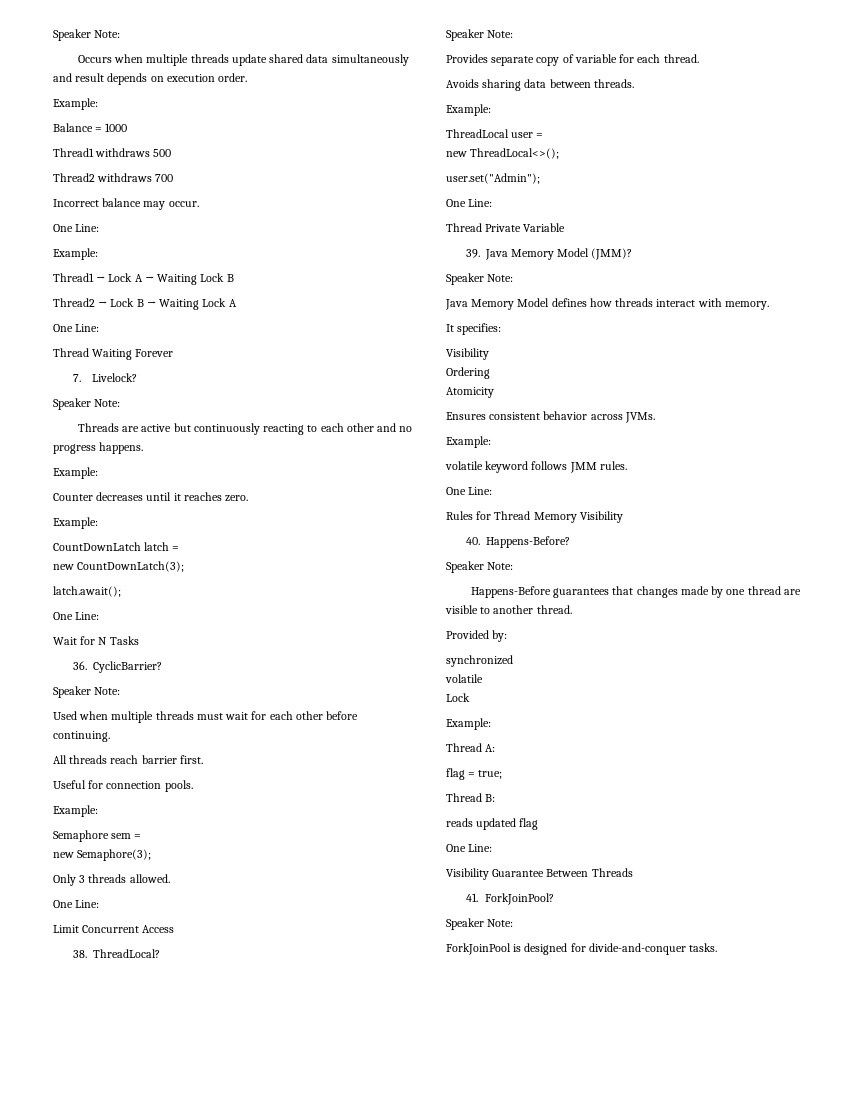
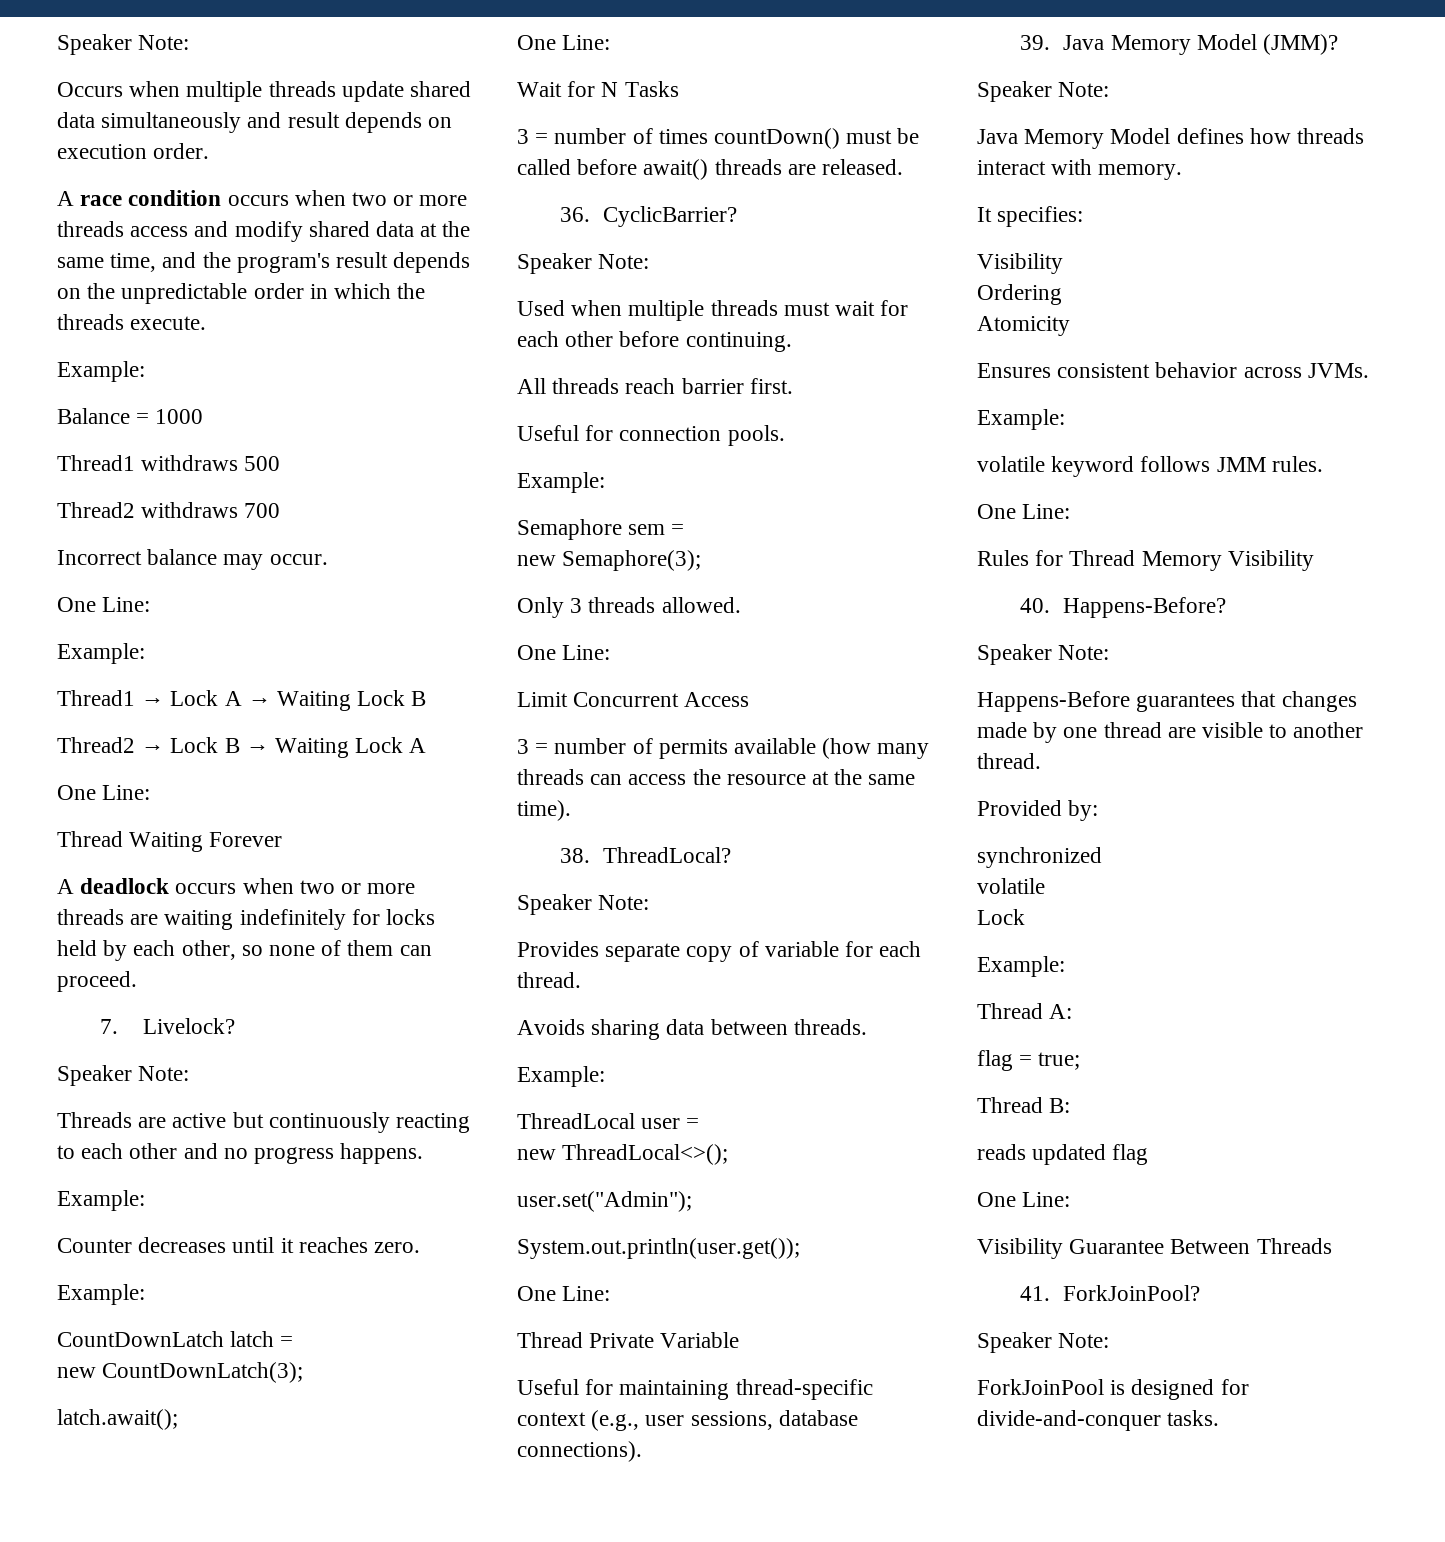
+ A race condition occurs when two or more threads access and modify shared data at the same time, and the program's result depends on the unpredictable order in which the threads execute.
+ A deadlock occurs when two or more threads are waiting indefinitely for locks held by each other, so none of them can proceed.
+ 3 = number of times countDown() must be called before await() threads are released.
+ 3 = number of permits available (how many threads can access the resource at the same time).
+ System.out.println(user.get());
+ Useful for maintaining thread-specific context (e.g., user sessions, database connections).

